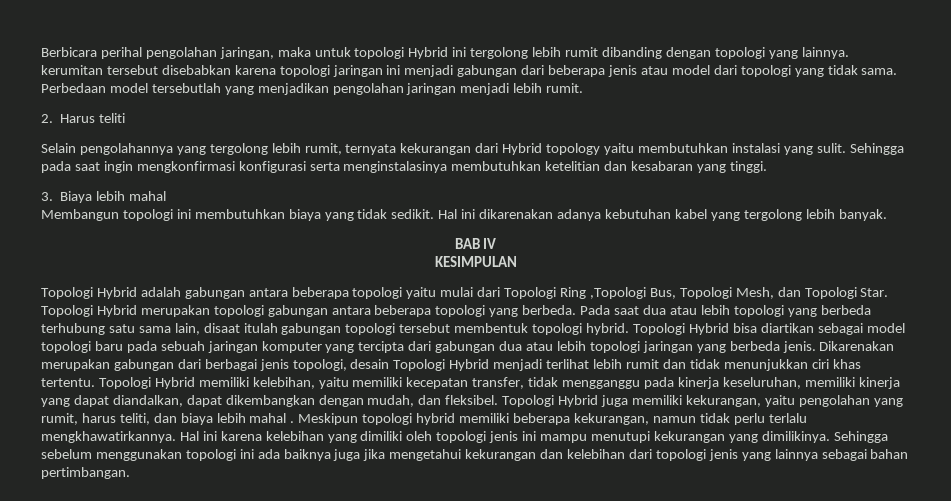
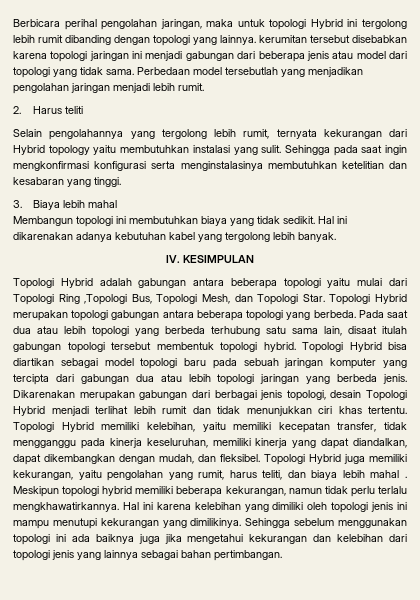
- BAB IV
- KESIMPULAN
+ IV. KESIMPULAN

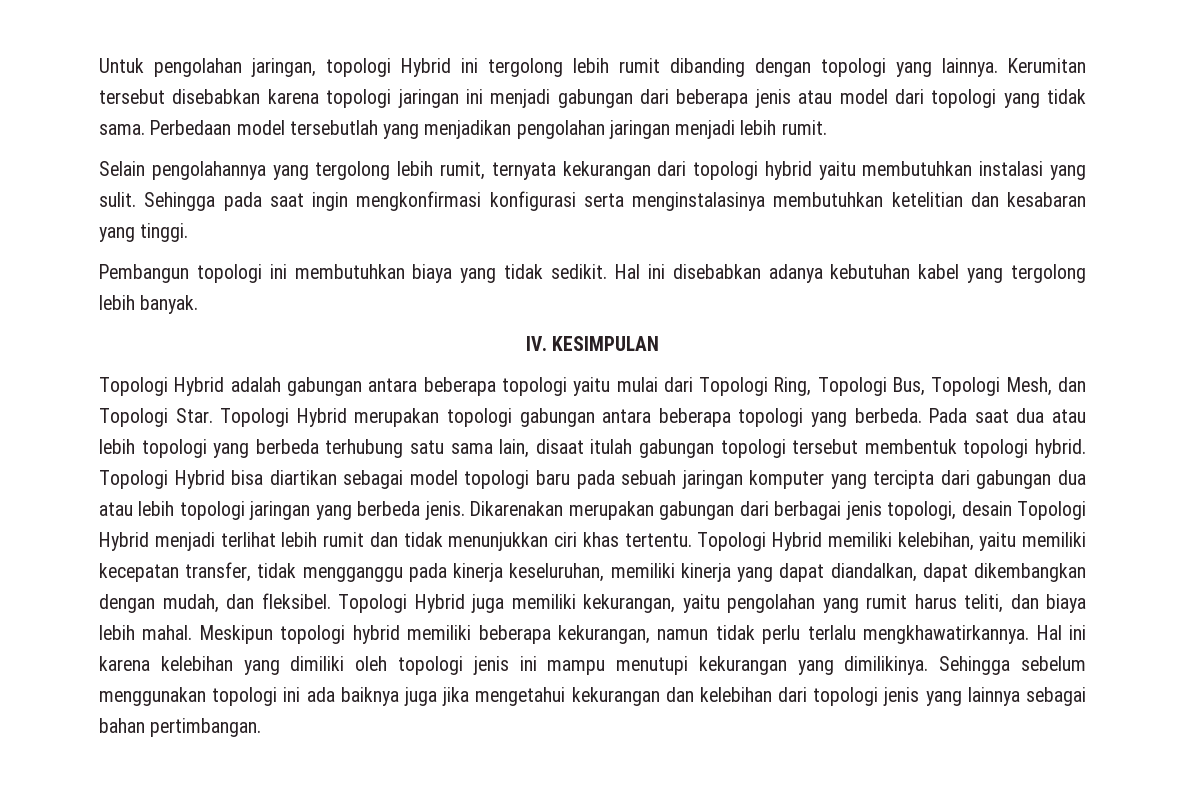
- Berbicara perihal pengolahan jaringan, maka untuk topologi Hybrid ini tergolong lebih rumit dibanding dengan topologi yang lainnya. kerumitan tersebut disebabkan karena topologi jaringan ini menjadi gabungan dari beberapa jenis atau model dari topologi yang tidak sama.
+ Untuk pengolahan jaringan, topologi Hybrid ini tergolong lebih rumit dibanding dengan topologi yang lainnya. Kerumitan tersebut disebabkan karena topologi jaringan ini menjadi gabungan dari beberapa jenis atau model dari topologi yang tidak sama.
- 2. Harus teliti
- Selain pengolahannya yang tergolong lebih rumit, ternyata kekurangan dari Hybrid topology yaitu membutuhkan instalasi yang sulit.
+ Selain pengolahannya yang tergolong lebih rumit, ternyata kekurangan dari topologi hybrid yaitu membutuhkan instalasi yang sulit.
- 3. Biaya lebih mahal
- Membangun topologi ini membutuhkan biaya yang tidak sedikit.
+ Pembangun topologi ini membutuhkan biaya yang tidak sedikit.
- Hal ini dikarenakan adanya kebutuhan kabel yang tergolong lebih banyak.
+ Hal ini disebabkan adanya kebutuhan kabel yang tergolong lebih banyak.
- Topologi Hybrid adalah gabungan antara beberapa topologi yaitu mulai dari Topologi Ring ,Topologi Bus, Topologi Mesh, dan Topologi Star.
+ Topologi Hybrid adalah gabungan antara beberapa topologi yaitu mulai dari Topologi Ring, Topologi Bus, Topologi Mesh, dan Topologi Star.
- Topologi Hybrid juga memiliki kekurangan, yaitu pengolahan yang rumit, harus teliti, dan biaya lebih mahal .
+ Topologi Hybrid juga memiliki kekurangan, yaitu pengolahan yang rumit harus teliti, dan biaya lebih mahal.

